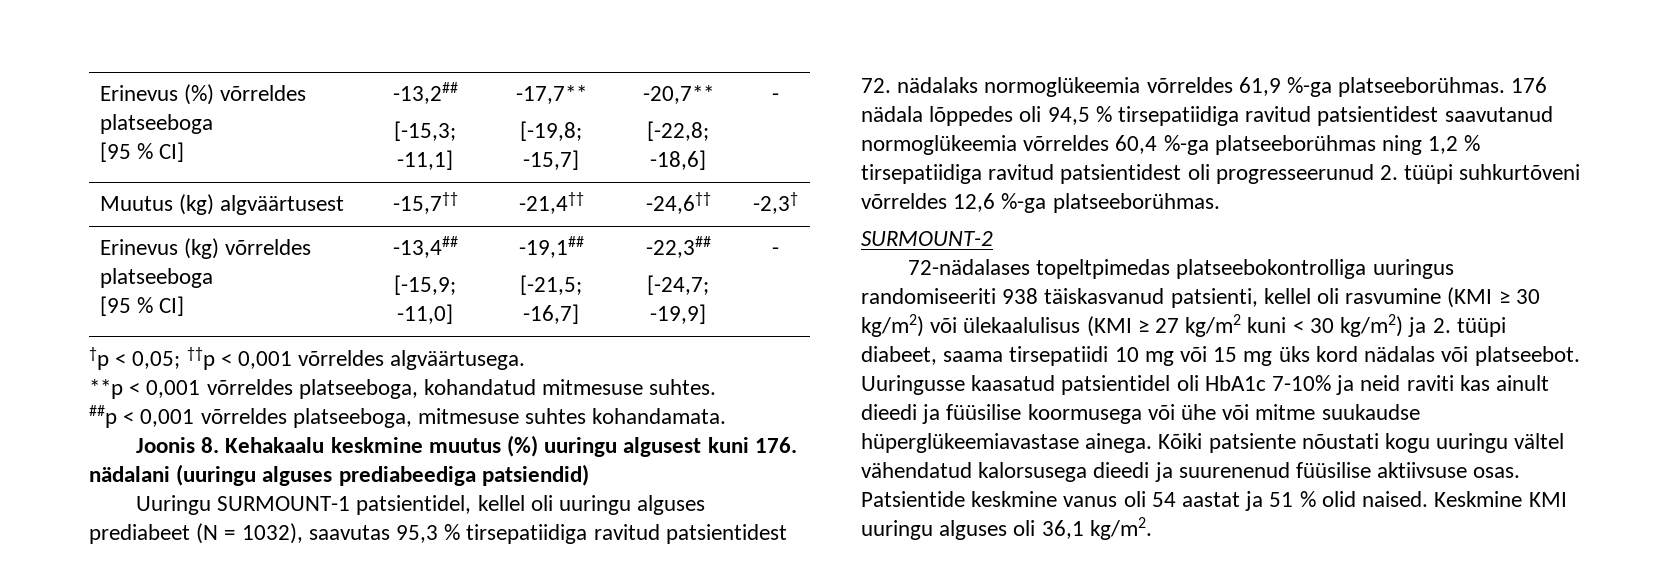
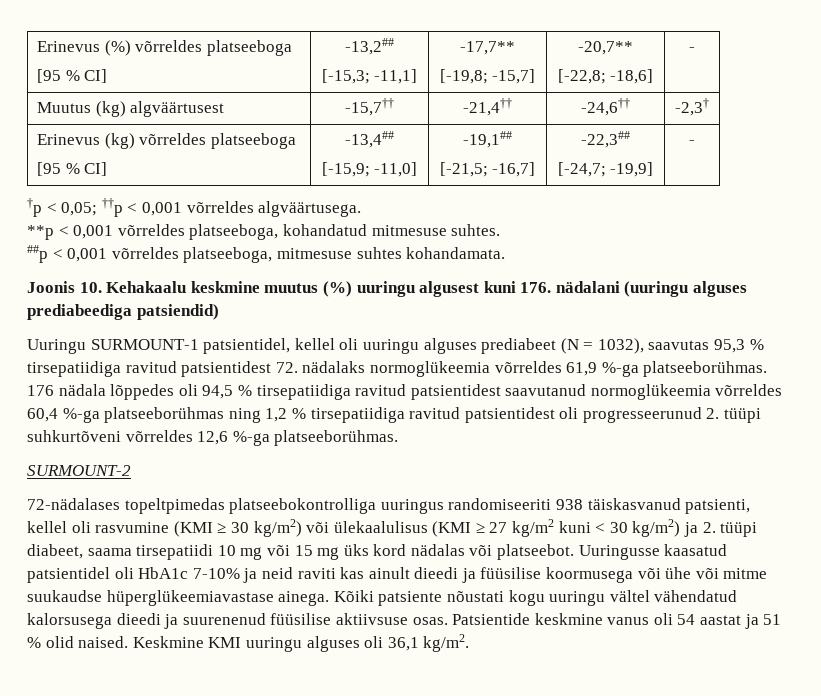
- Joonis 8. Kehakaalu keskmine muutus (%) uuringu algusest kuni 176. nädalani (uuringu alguses prediabeediga patsiendid)
+ Joonis 10. Kehakaalu keskmine muutus (%) uuringu algusest kuni 176. nädalani (uuringu alguses prediabeediga patsiendid)

